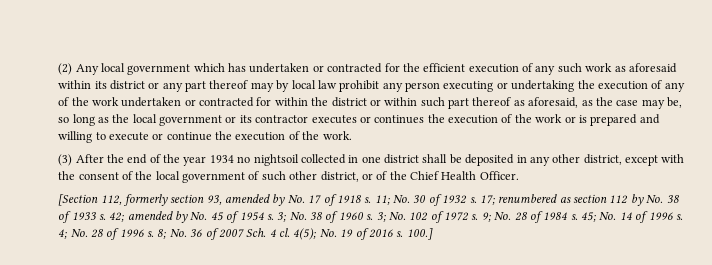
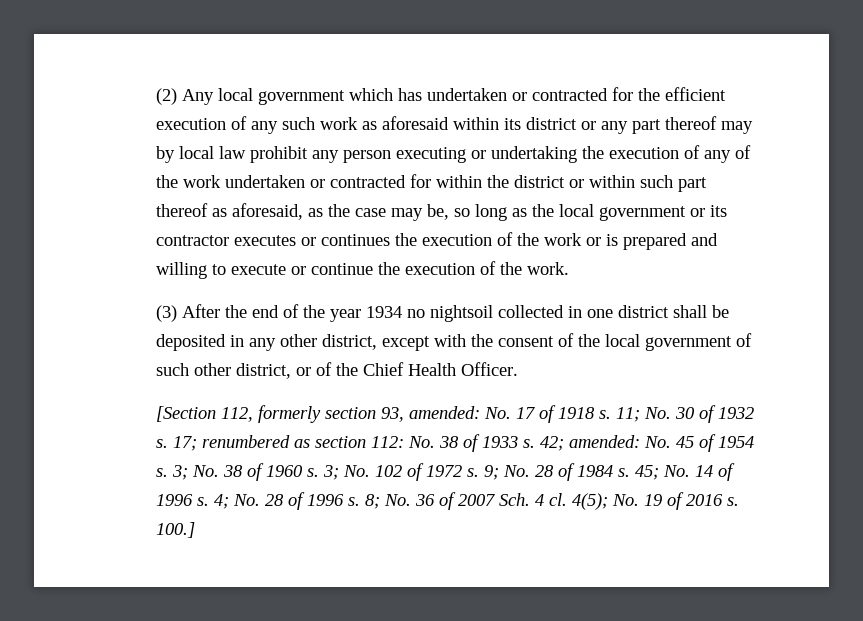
- [Section 112, formerly section 93, amended by No. 17 of 1918 s.
+ [Section 112, formerly section 93, amended: No. 17 of 1918 s.
- 17; renumbered as section 112 by No. 38 of 1933 s.
+ 17; renumbered as section 112: No. 38 of 1933 s.
- 42; amended by No. 45 of 1954 s.
+ 42; amended: No. 45 of 1954 s.

